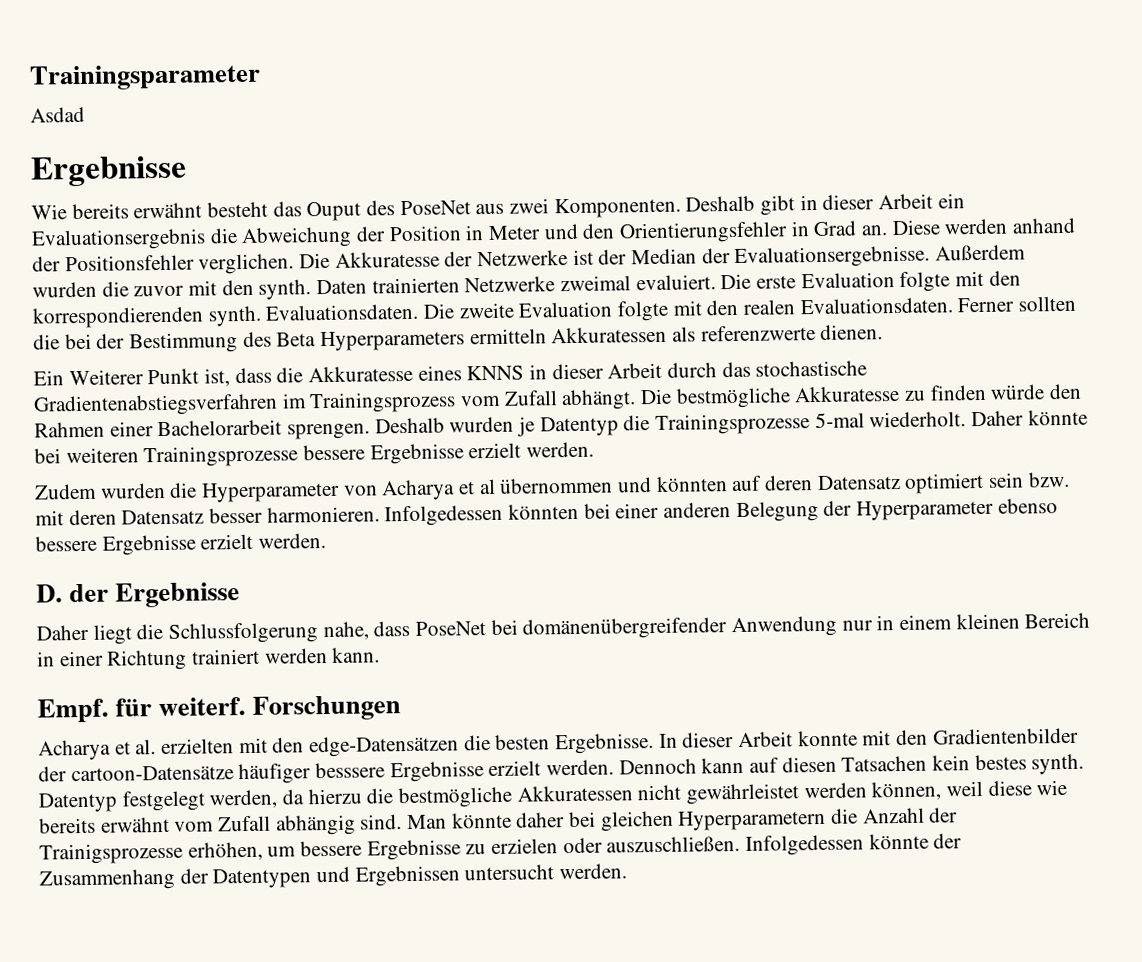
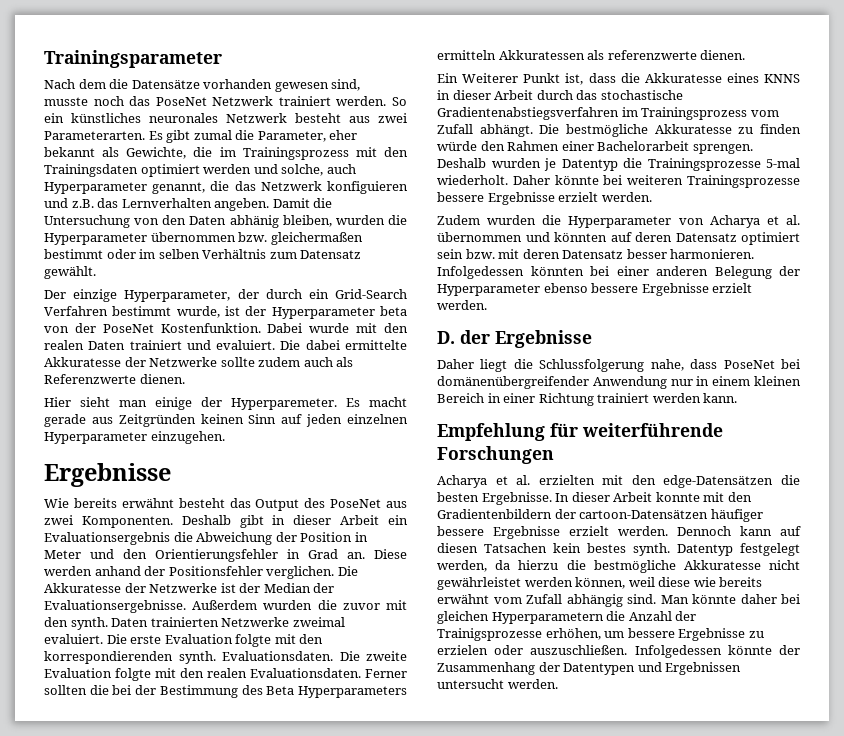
- Asdad
+ Nach dem die Datensätze vorhanden gewesen sind, musste noch das PoseNet Netzwerk trainiert werden. So ein künstliches neuronales Netzwerk besteht aus zwei Parameterarten. Es gibt zumal die Parameter, eher bekannt als Gewichte, die im Trainingsprozess mit den Trainingsdaten optimiert werden und solche, auch Hyperparameter genannt, die das Netzwerk konfiguieren und z.B. das Lernverhalten angeben. Damit die Untersuchung von den Daten abhänig bleiben, wurden die Hyperparameter übernommen bzw. gleichermaßen bestimmt oder im selben Verhältnis zum Datensatz gewählt.
+ Der einzige Hyperparameter, der durch ein Grid-Search Verfahren bestimmt wurde, ist der Hyperparameter beta von der PoseNet Kostenfunktion. Dabei wurde mit den realen Daten trainiert und evaluiert. Die dabei ermittelte Akkuratesse der Netzwerke sollte zudem auch als Referenzwerte dienen.
+ Hier sieht man einige der Hyperparemeter. Es macht gerade aus Zeitgründen keinen Sinn auf jeden einzelnen Hyperparameter einzugehen.
- Wie bereits erwähnt besteht das Ouput des PoseNet aus zwei Komponenten.
+ Wie bereits erwähnt besteht das Output des PoseNet aus zwei Komponenten.
- Zudem wurden die Hyperparameter von Acharya et al übernommen und könnten auf deren Datensatz optimiert sein bzw. mit deren Datensatz besser harmonieren.
+ Zudem wurden die Hyperparameter von Acharya et al. übernommen und könnten auf deren Datensatz optimiert sein bzw. mit deren Datensatz besser harmonieren.
- Empf. für weiterf. Forschungen
+ Empfehlung für weiterführende Forschungen
- In dieser Arbeit konnte mit den Gradientenbilder der cartoon-Datensätze häufiger besssere Ergebnisse erzielt werden.
+ In dieser Arbeit konnte mit den Gradientenbildern der cartoon-Datensätzen häufiger bessere Ergebnisse erzielt werden.
- Datentyp festgelegt werden, da hierzu die bestmögliche Akkuratessen nicht gewährleistet werden können, weil diese wie bereits erwähnt vom Zufall abhängig sind.
+ Datentyp festgelegt werden, da hierzu die bestmögliche Akkuratesse nicht gewährleistet werden können, weil diese wie bereits erwähnt vom Zufall abhängig sind.

